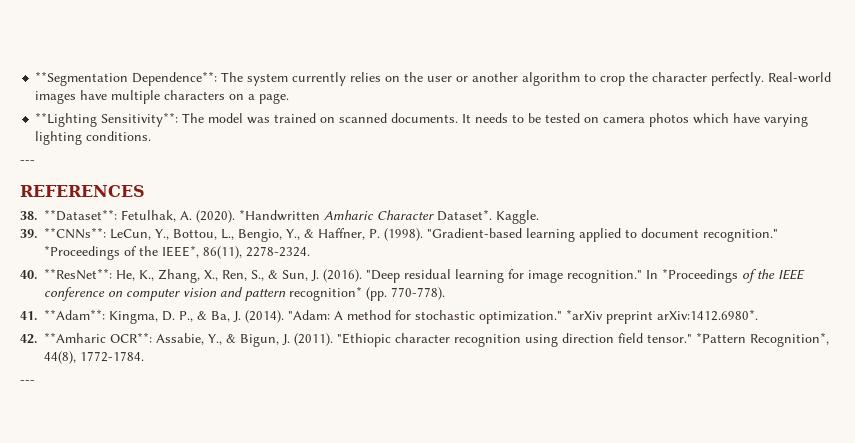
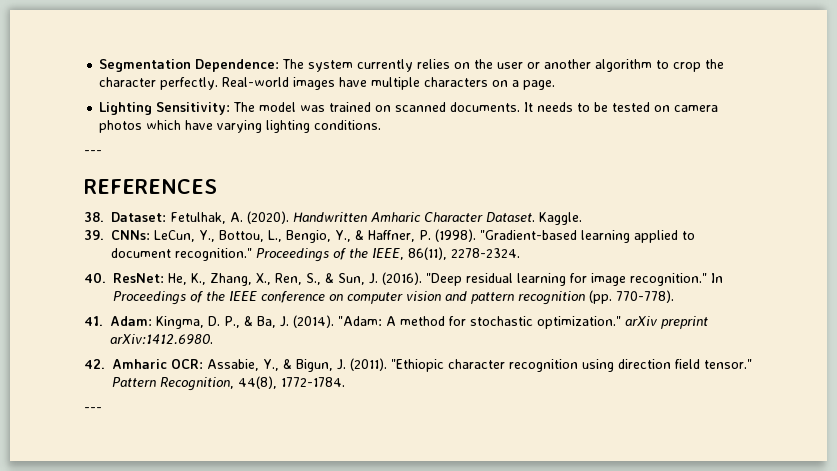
- **Segmentation Dependence**: The system currently relies on the user or another algorithm to crop the character perfectly.
+ Segmentation Dependence: The system currently relies on the user or another algorithm to crop the character perfectly.
- **Lighting Sensitivity**: The model was trained on scanned documents.
+ Lighting Sensitivity: The model was trained on scanned documents.
- 38. **Dataset**: Fetulhak, A. (2020).
+ 38. Dataset: Fetulhak, A. (2020).
- *Handwritten Amharic Character Dataset*.
+ Handwritten Amharic Character Dataset.
- 39. **CNNs**: LeCun, Y., Bottou, L., Bengio, Y., & Haffner, P. (1998).
+ 39. CNNs: LeCun, Y., Bottou, L., Bengio, Y., & Haffner, P. (1998).
- *Proceedings of the IEEE*, 86(11), 2278-2324.
+ Proceedings of the IEEE, 86(11), 2278-2324.
- 40. **ResNet**: He, K., Zhang, X., Ren, S., & Sun, J. (2016).
+ 40. ResNet: He, K., Zhang, X., Ren, S., & Sun, J. (2016).
- In *Proceedings of the IEEE conference on computer vision and pattern recognition* (pp. 770-778).
+ In Proceedings of the IEEE conference on computer vision and pattern recognition (pp. 770-778).
- 41. **Adam**: Kingma, D. P., & Ba, J. (2014).
+ 41. Adam: Kingma, D. P., & Ba, J. (2014).
- "Adam: A method for stochastic optimization." *arXiv preprint arXiv:1412.6980*.
+ "Adam: A method for stochastic optimization." arXiv preprint arXiv:1412.6980.
- 42. **Amharic OCR**: Assabie, Y., & Bigun, J. (2011).
+ 42. Amharic OCR: Assabie, Y., & Bigun, J. (2011).
- *Pattern Recognition*, 44(8), 1772-1784.
+ Pattern Recognition, 44(8), 1772-1784.

